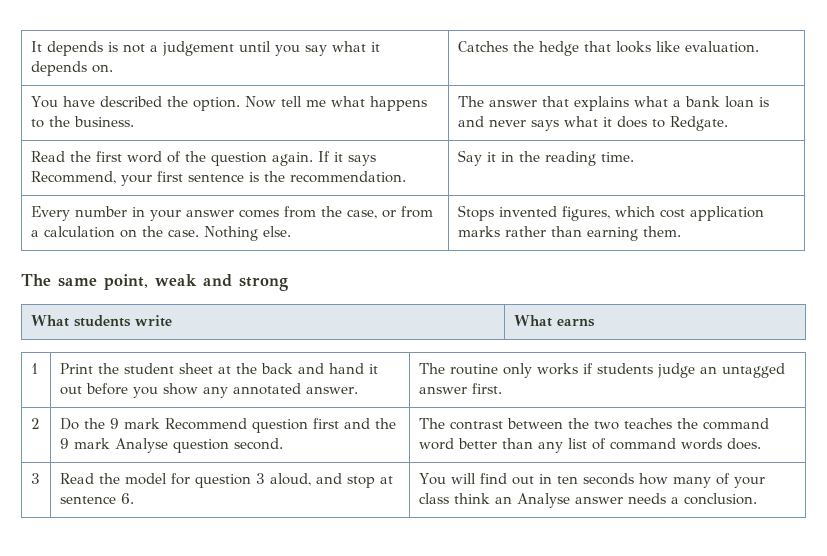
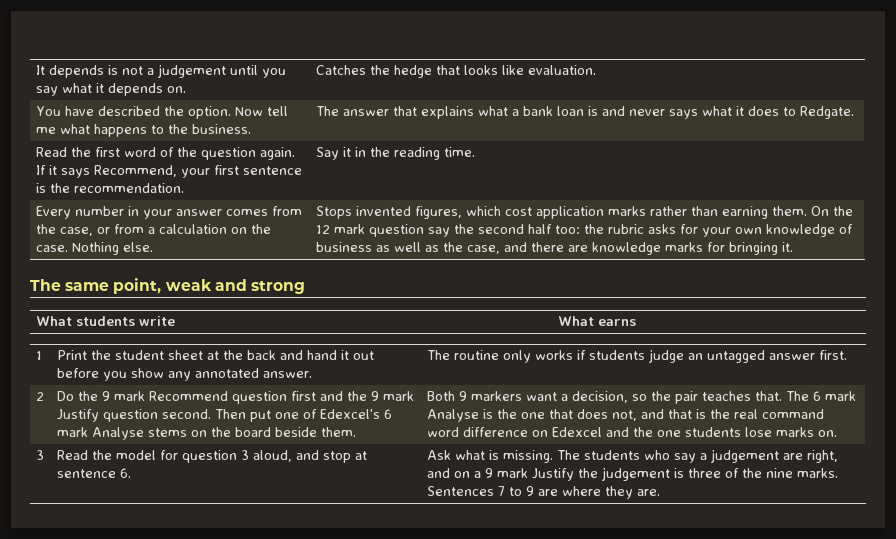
+ On the 12 mark question say the second half too: the rubric asks for your own knowledge of business as well as the case, and there are knowledge marks for bringing it.
- Do the 9 mark Recommend question first and the 9 mark Analyse question second. | The contrast between the two teaches the command word better than any list of command words does.
+ Do the 9 mark Recommend question first and the 9 mark Justify question second. Then put one of Edexcel's 6 mark Analyse stems on the board beside them. | Both 9 markers want a decision, so the pair teaches that. The 6 mark Analyse is the one that does not, and that is the real command word difference on Edexcel and the one students lose marks on.
- You will find out in ten seconds how many of your class think an Analyse answer needs a conclusion.
+ Ask what is missing. The students who say a judgement are right, and on a 9 mark Justify the judgement is three of the nine marks. Sentences 7 to 9 are where they are.

